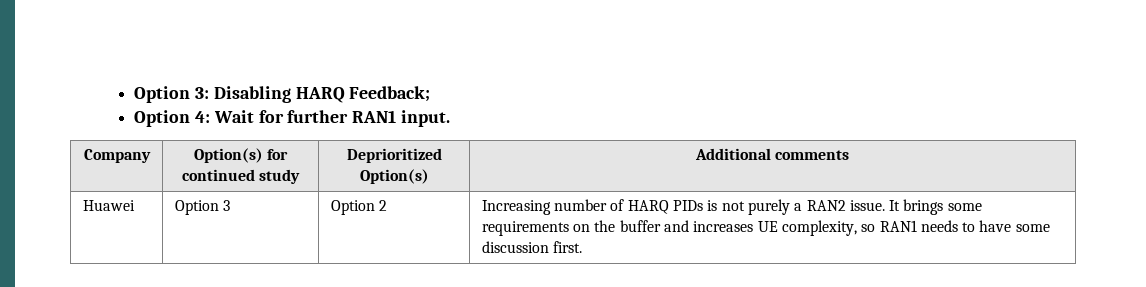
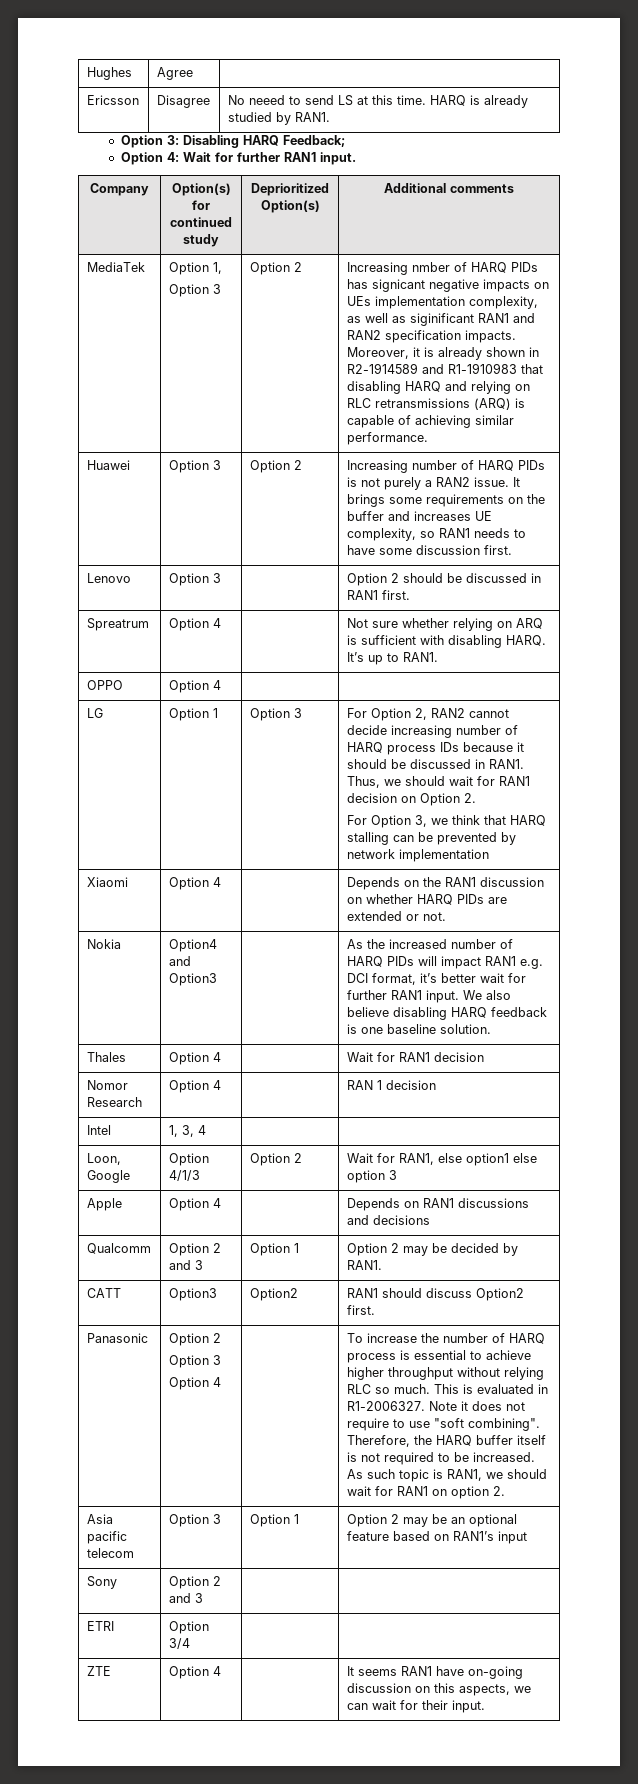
+ Hughes | Agree |
+ Ericsson | Disagree | No neeed to send LS at this time. HARQ is already studied by RAN1.
+ MediaTek | Option 1,
+ Option 3 | Option 2 | Increasing nmber of HARQ PIDs has signicant negative impacts on UEs implementation complexity, as well as siginificant RAN1 and RAN2 specification impacts. Moreover, it is already shown in R2-1914589 and R1-1910983 that disabling HARQ and relying on RLC retransmissions (ARQ) is capable of achieving similar performance.
+ Lenovo | Option 3 | | Option 2 should be discussed in RAN1 first.
+ Spreatrum | Option 4 | | Not sure whether relying on ARQ is sufficient with disabling HARQ. It’s up to RAN1.
+ OPPO | Option 4 | |
+ LG | Option 1 | Option 3 | For Option 2, RAN2 cannot decide increasing number of HARQ process IDs because it should be discussed in RAN1. Thus, we should wait for RAN1 decision on Option 2.
+ For Option 3, we think that HARQ stalling can be prevented by network implementation
+ Xiaomi | Option 4 | | Depends on the RAN1 discussion on whether HARQ PIDs are extended or not.
+ Nokia | Option4 and Option3 | | As the increased number of HARQ PIDs will impact RAN1 e.g. DCI format, it’s better wait for further RAN1 input. We also believe disabling HARQ feedback is one baseline solution.
+ Thales | Option 4 | | Wait for RAN1 decision
+ Nomor Research | Option 4 | | RAN 1 decision
+ Intel | 1, 3, 4 | |
+ Loon, Google | Option 4/1/3 | Option 2 | Wait for RAN1, else option1 else option 3
+ Apple | Option 4 | | Depends on RAN1 discussions and decisions
+ Qualcomm | Option 2 and 3 | Option 1 | Option 2 may be decided by RAN1.
+ CATT | Option3 | Option2 | RAN1 should discuss Option2 first.
+ Panasonic | Option 2
+ Option 3
+ Option 4 | | To increase the number of HARQ process is essential to achieve higher throughput without relying RLC so much. This is evaluated in R1-2006327. Note it does not require to use "soft combining". Therefore, the HARQ buffer itself is not required to be increased. As such topic is RAN1, we should wait for RAN1 on option 2.
+ Asia pacific telecom | Option 3 | Option 1 | Option 2 may be an optional feature based on RAN1’s input
+ Sony | Option 2 and 3 | |
+ ETRI | Option 3/4 | |
+ ZTE | Option 4 | | It seems RAN1 have on-going discussion on this aspects, we can wait for their input.

